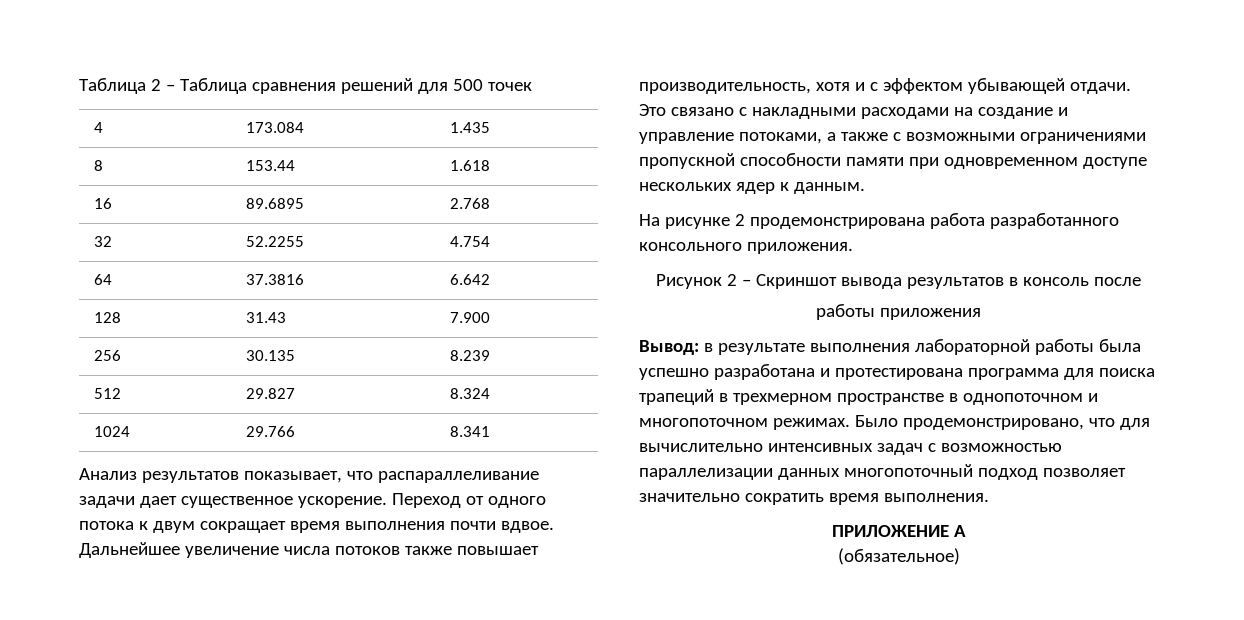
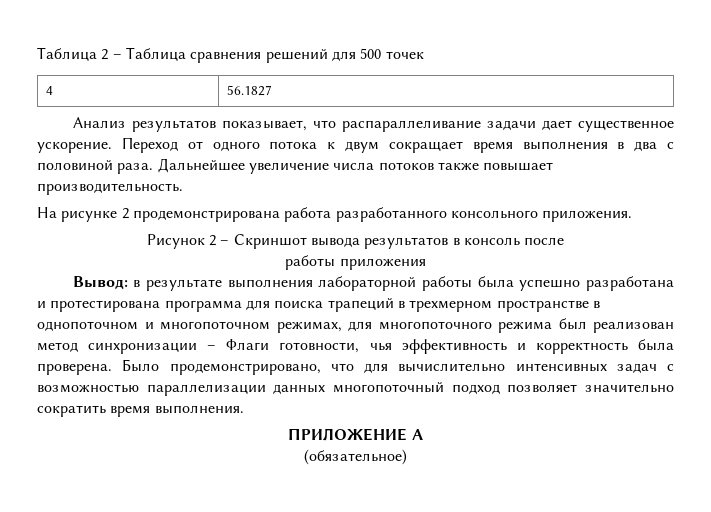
- 4 | 173.084 | 1.435
- 8 | 153.44 | 1.618
- 16 | 89.6895 | 2.768
- 32 | 52.2255 | 4.754
- 64 | 37.3816 | 6.642
- 128 | 31.43 | 7.900
- 256 | 30.135 | 8.239
- 512 | 29.827 | 8.324
- 1024 | 29.766 | 8.341
+ 4 | 56.1827
- Переход от одного потока к двум сокращает время выполнения почти вдвое.
+ Переход от одного потока к двум сокращает время выполнения в два с половиной раза.
- Дальнейшее увеличение числа потоков также повышает производительность, хотя и с эффектом убывающей отдачи. Это связано с накладными расходами на создание и управление потоками, а также с возможными ограничениями пропускной способности памяти при одновременном доступе нескольких ядер к данным.
+ Дальнейшее увеличение числа потоков также повышает производительность.
- Вывод: в результате выполнения лабораторной работы была успешно разработана и протестирована программа для поиска трапеций в трехмерном пространстве в однопоточном и многопоточном режимах.
+ Вывод: в результате выполнения лабораторной работы была успешно разработана и протестирована программа для поиска трапеций в трехмерном пространстве в однопоточном и многопоточном режимах, для многопоточного режима был реализован метод синхронизации – Флаги готовности, чья эффективность и корректность была проверена.

